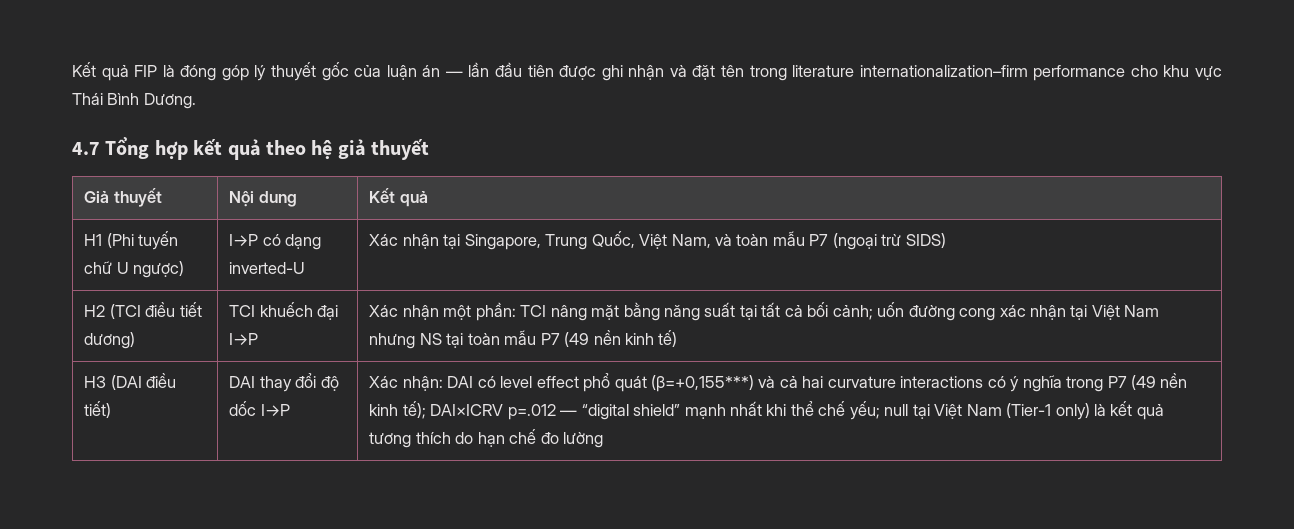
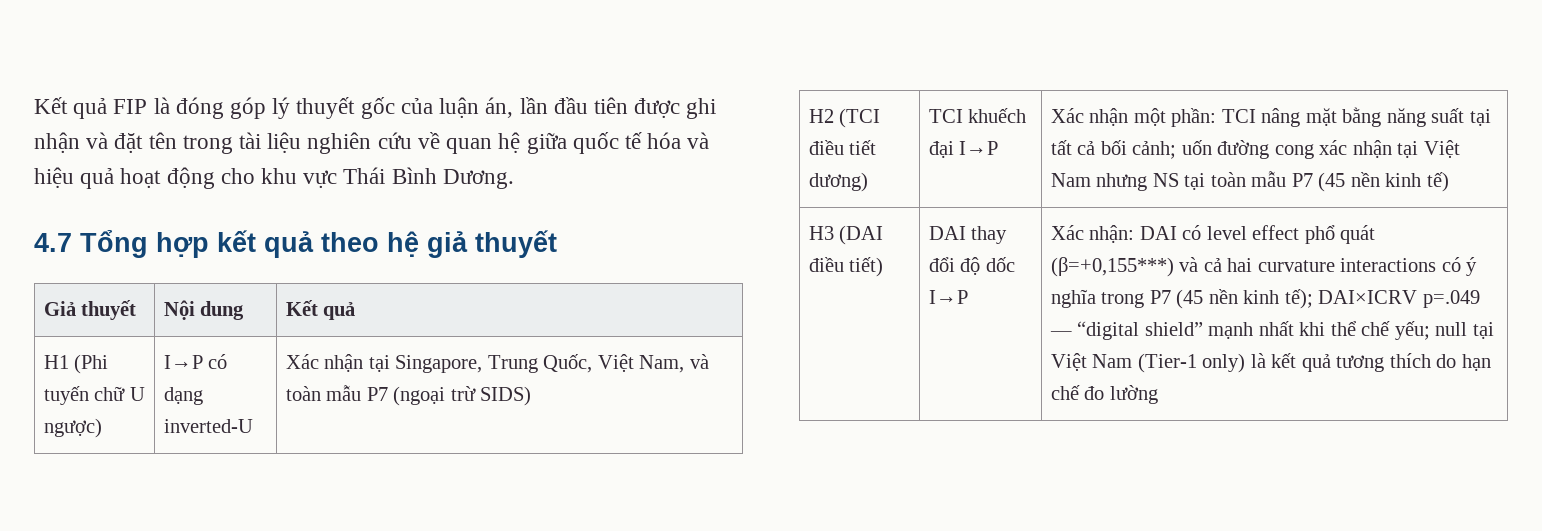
- Kết quả FIP là đóng góp lý thuyết gốc của luận án — lần đầu tiên được ghi nhận và đặt tên trong literature internationalization–firm performance cho khu vực Thái Bình Dương.
+ Kết quả FIP là đóng góp lý thuyết gốc của luận án, lần đầu tiên được ghi nhận và đặt tên trong tài liệu nghiên cứu về quan hệ giữa quốc tế hóa và hiệu quả hoạt động cho khu vực Thái Bình Dương.
- Xác nhận một phần: TCI nâng mặt bằng năng suất tại tất cả bối cảnh; uốn đường cong xác nhận tại Việt Nam nhưng NS tại toàn mẫu P7 (49 nền kinh tế)
+ Xác nhận một phần: TCI nâng mặt bằng năng suất tại tất cả bối cảnh; uốn đường cong xác nhận tại Việt Nam nhưng NS tại toàn mẫu P7 (45 nền kinh tế)
- Xác nhận: DAI có level effect phổ quát (β=+0,155***) và cả hai curvature interactions có ý nghĩa trong P7 (49 nền kinh tế); DAI×ICRV p=.012 — “digital shield” mạnh nhất khi thể chế yếu; null tại Việt Nam (Tier-1 only) là kết quả tương thích do hạn chế đo lường
+ Xác nhận: DAI có level effect phổ quát (β=+0,155***) và cả hai curvature interactions có ý nghĩa trong P7 (45 nền kinh tế); DAI×ICRV p=.049 — “digital shield” mạnh nhất khi thể chế yếu; null tại Việt Nam (Tier-1 only) là kết quả tương thích do hạn chế đo lường

